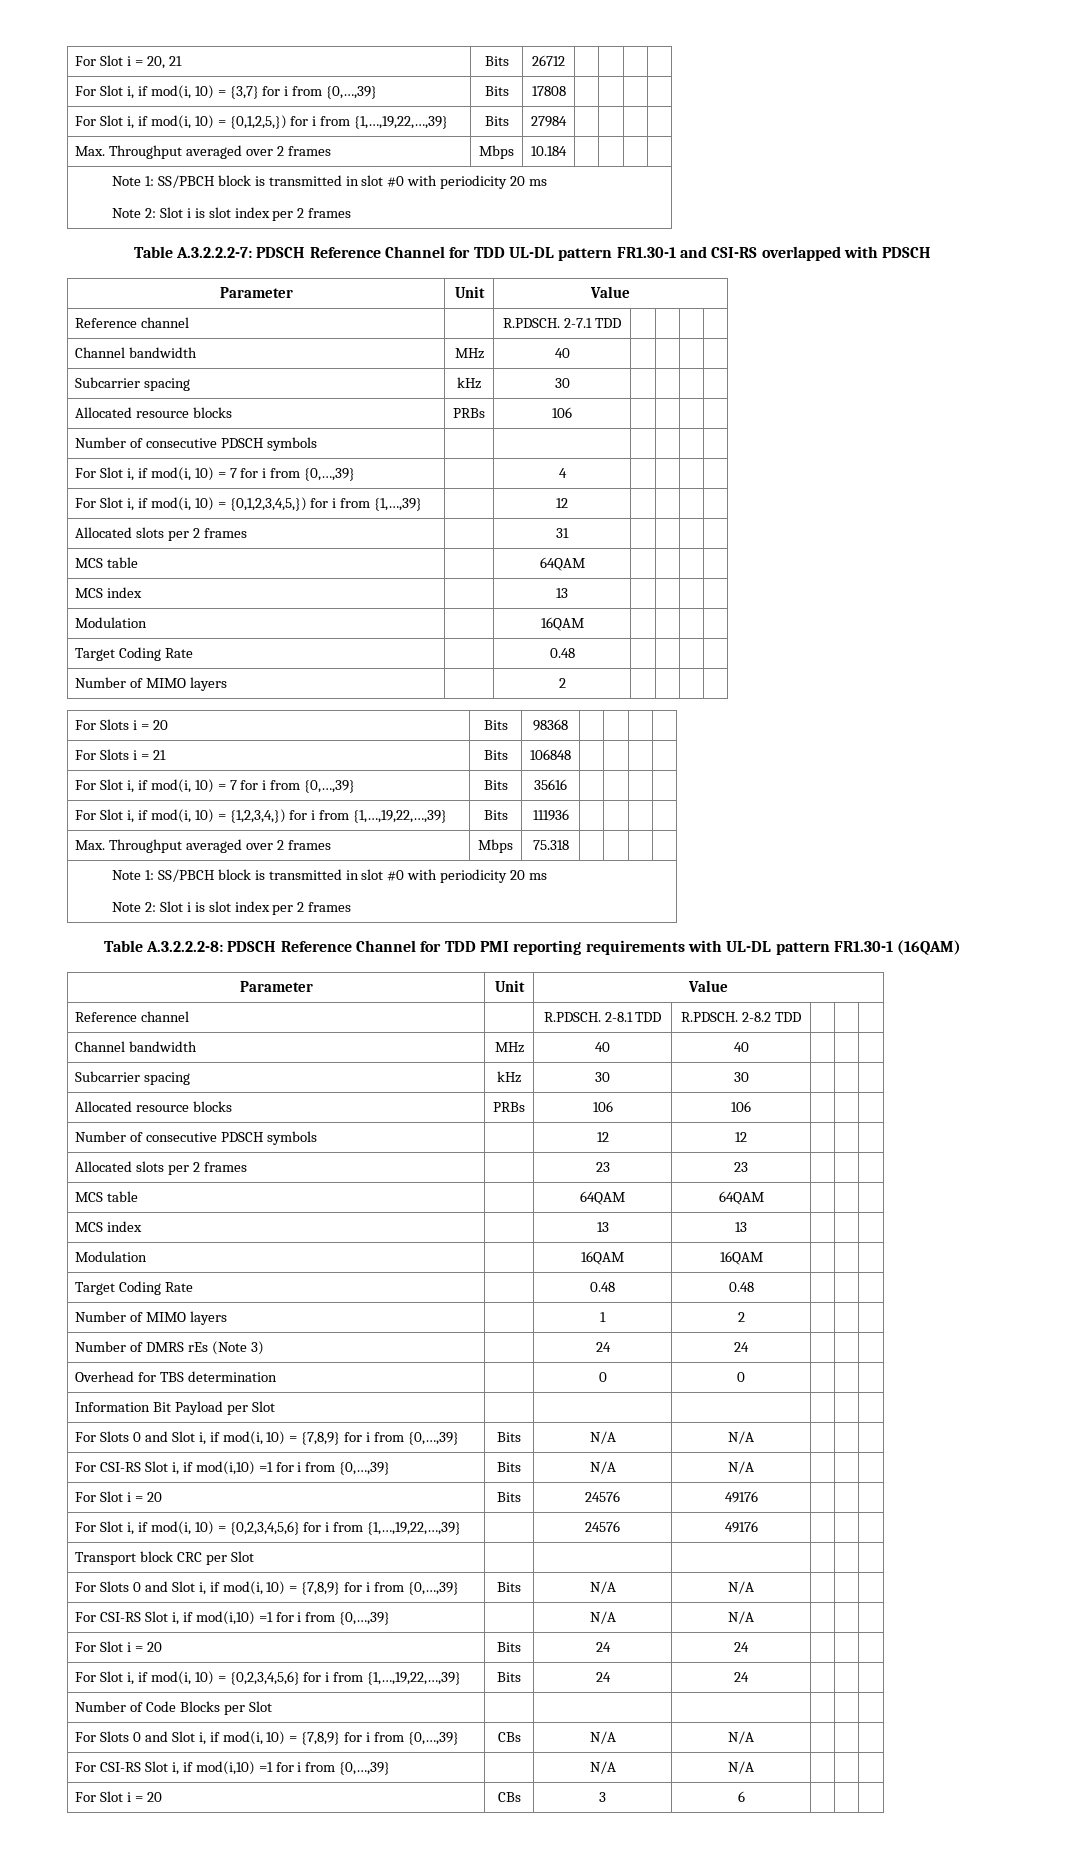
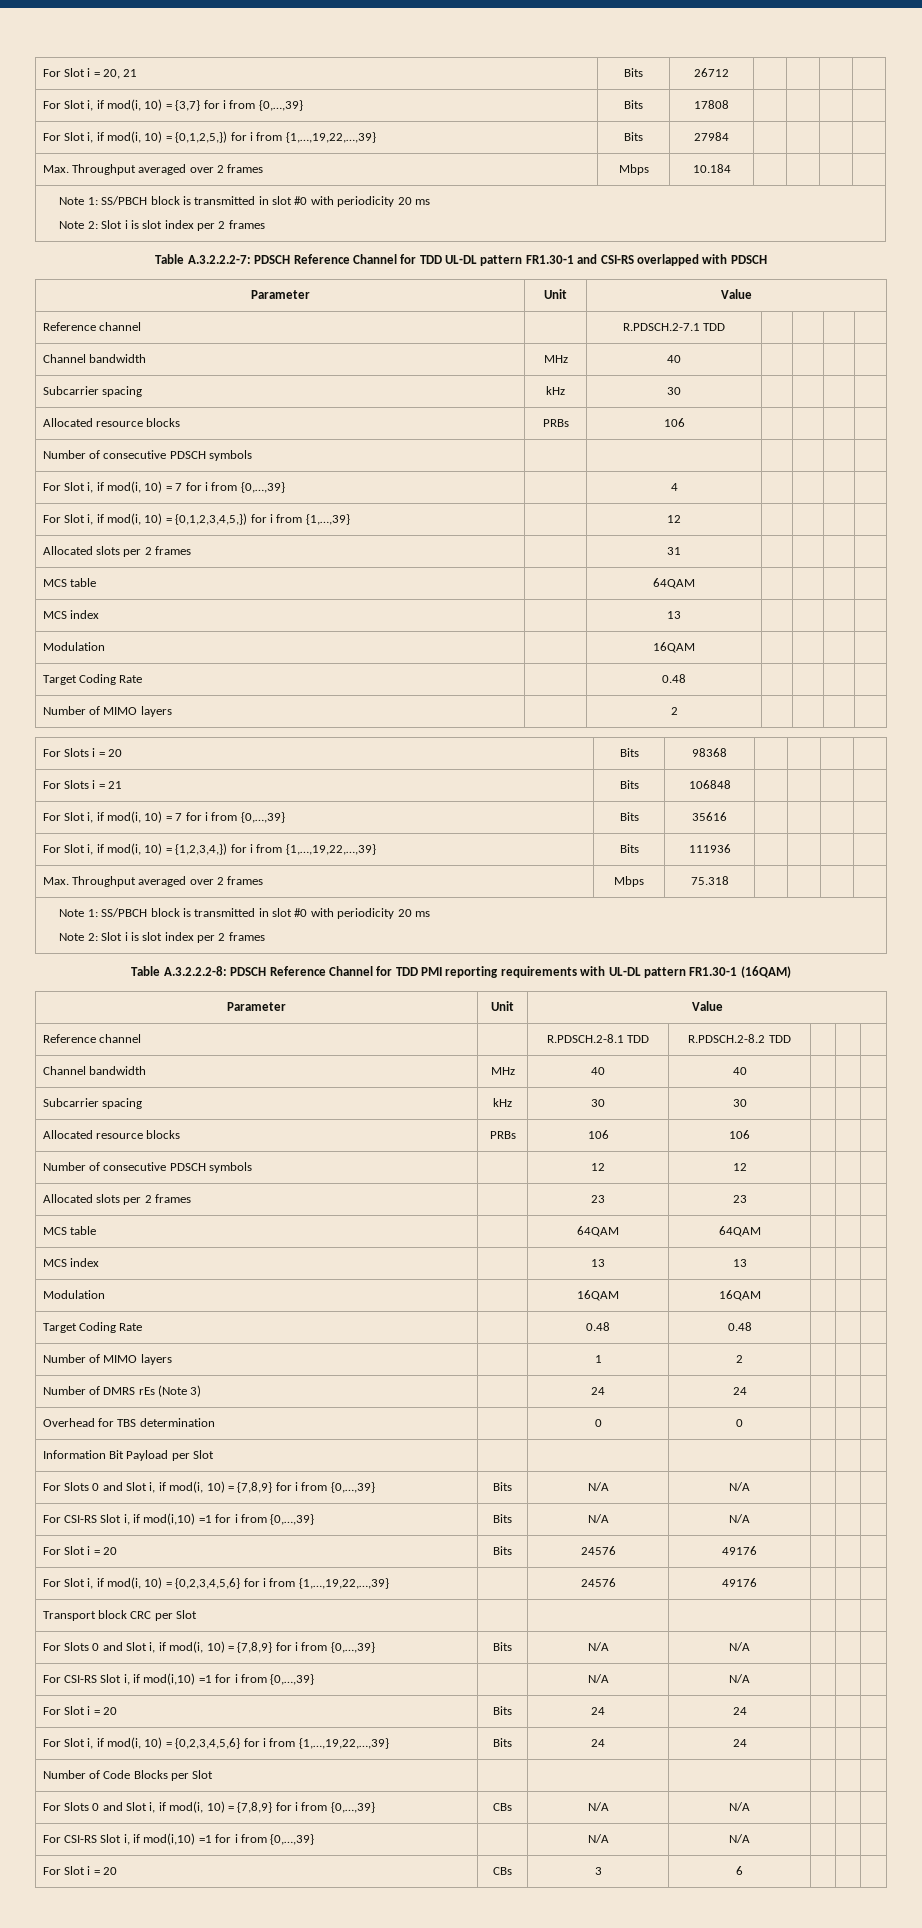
- Reference channel | | R.PDSCH. 2-7.1 TDD | | | |
+ Reference channel | | R.PDSCH.2-7.1 TDD | | | |
- Reference channel | | R.PDSCH. 2-8.1 TDD | R.PDSCH. 2-8.2 TDD | | |
+ Reference channel | | R.PDSCH.2-8.1 TDD | R.PDSCH.2-8.2 TDD | | |

